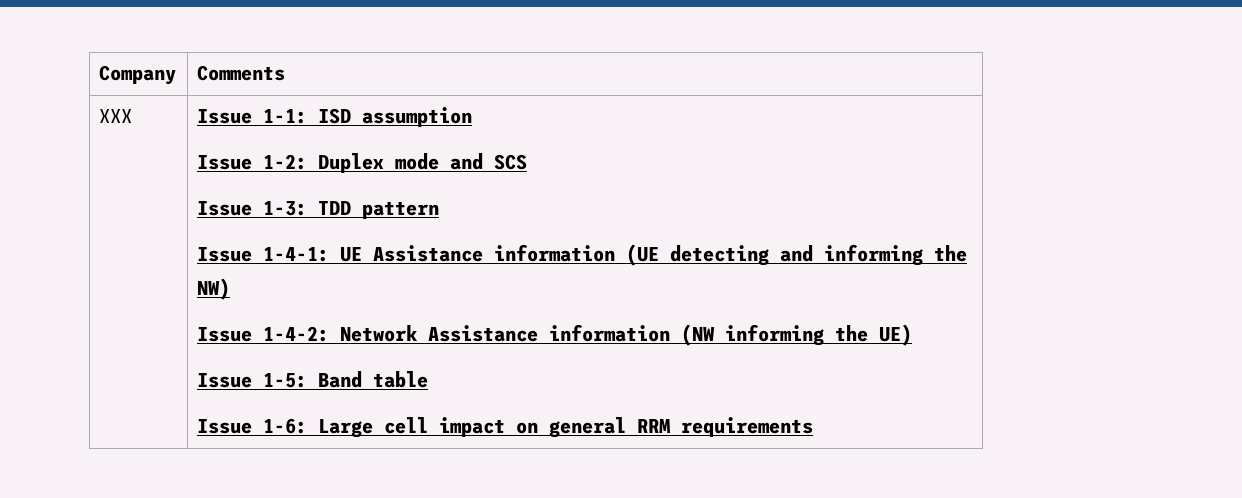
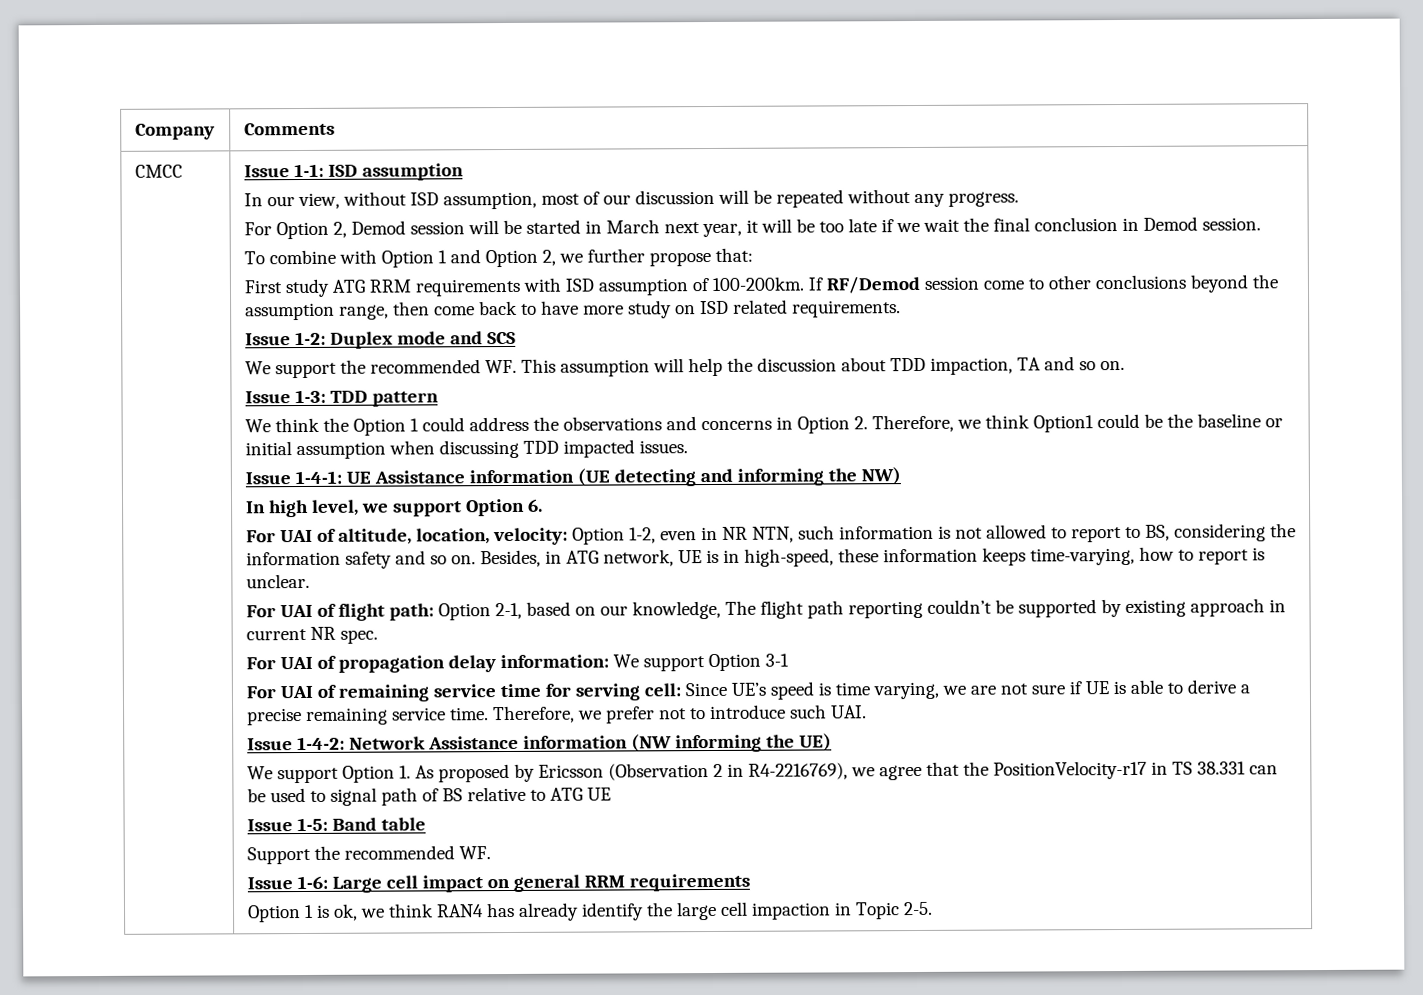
- XXX
+ CMCC
+ In our view, without ISD assumption, most of our discussion will be repeated without any progress.
+ For Option 2, Demod session will be started in March next year, it will be too late if we wait the final conclusion in Demod session.
+ To combine with Option 1 and Option 2, we further propose that:
+ First study ATG RRM requirements with ISD assumption of 100-200km. If RF/Demod session come to other conclusions beyond the assumption range, then come back to have more study on ISD related requirements.
+ We support the recommended WF. This assumption will help the discussion about TDD impaction, TA and so on.
  Issue 1-3: TDD pattern
+ We think the Option 1 could address the observations and concerns in Option 2. Therefore, we think Option1 could be the baseline or initial assumption when discussing TDD impacted issues.
+ In high level, we support Option 6.
+ For UAI of altitude, location, velocity: Option 1-2, even in NR NTN, such information is not allowed to report to BS, considering the information safety and so on. Besides, in ATG network, UE is in high-speed, these information keeps time-varying, how to report is unclear.
+ For UAI of flight path: Option 2-1, based on our knowledge, The flight path reporting couldn’t be supported by existing approach in current NR spec.
+ For UAI of propagation delay information: We support Option 3-1
+ For UAI of remaining service time for serving cell: Since UE’s speed is time varying, we are not sure if UE is able to derive a precise remaining service time. Therefore, we prefer not to introduce such UAI.
+ We support Option 1. As proposed by Ericsson (Observation 2 in R4-2216769), we agree that the PositionVelocity-r17 in TS 38.331 can be used to signal path of BS relative to ATG UE
+ Support the recommended WF.
+ Option 1 is ok, we think RAN4 has already identify the large cell impaction in Topic 2-5.

